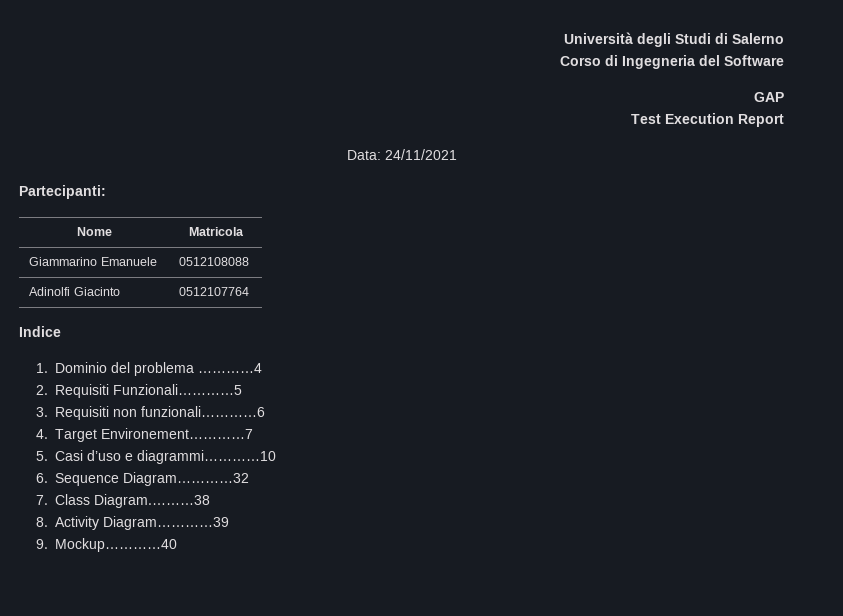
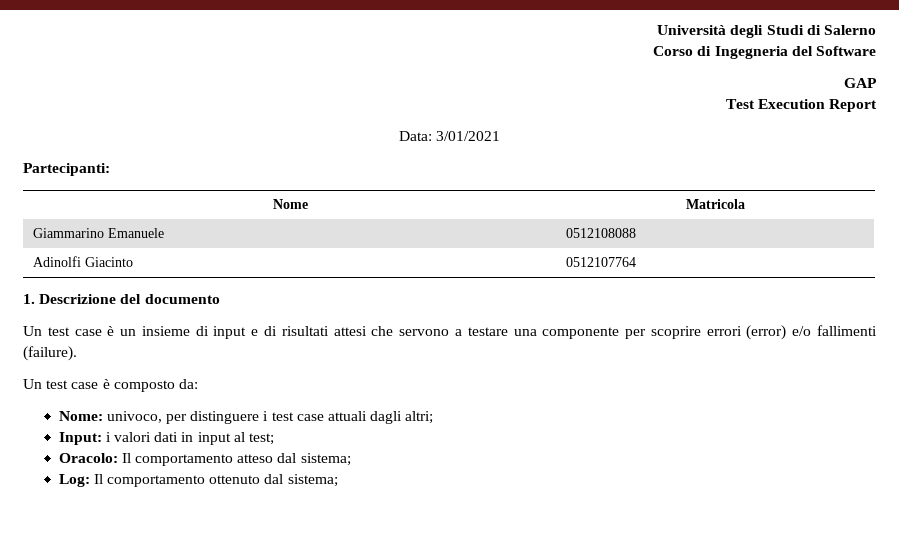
- Data: 24/11/2021
+ Data: 3/01/2021
- Indice
- 1. Dominio del problema …………4
- 2. Requisiti Funzionali…………5
- 3. Requisiti non funzionali…………6
- 4. Target Environement…………7
- 5. Casi d’uso e diagrammi…………10
- 6. Sequence Diagram…………32
- 7. Class Diagram.………38
- 8. Activity Diagram…………39
- 9. Mockup…………40
+ 1. Descrizione del documento
+ Un test case è un insieme di input e di risultati attesi che servono a testare una componente per scoprire errori (error) e/o fallimenti (failure).
+ Un test case è composto da:
+ Nome: univoco, per distinguere i test case attuali dagli altri;
+ Input: i valori dati in input al test;
+ Oracolo: Il comportamento atteso dal sistema;
+ Log: Il comportamento ottenuto dal sistema;

